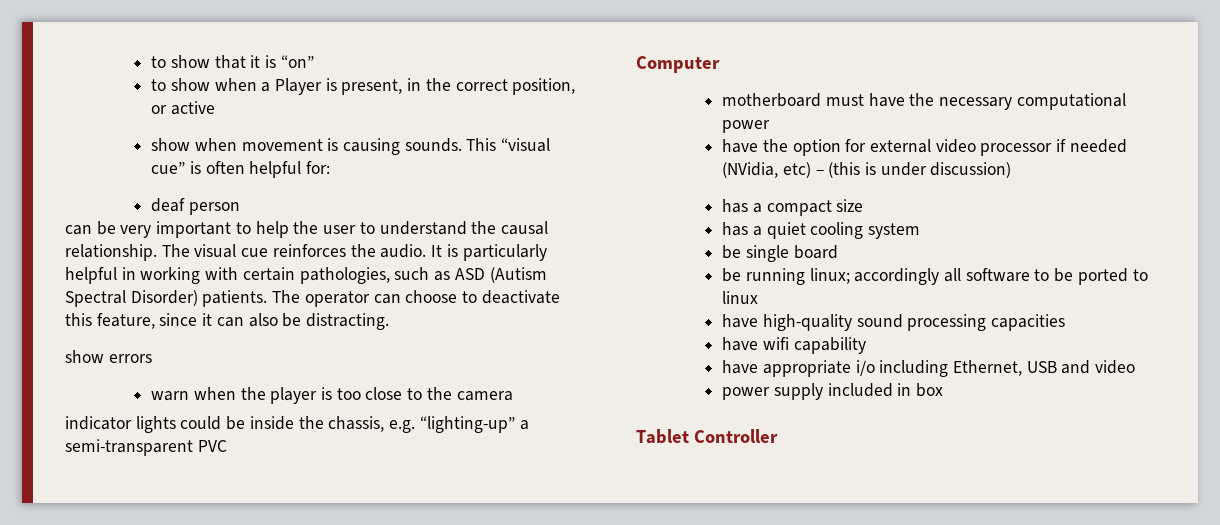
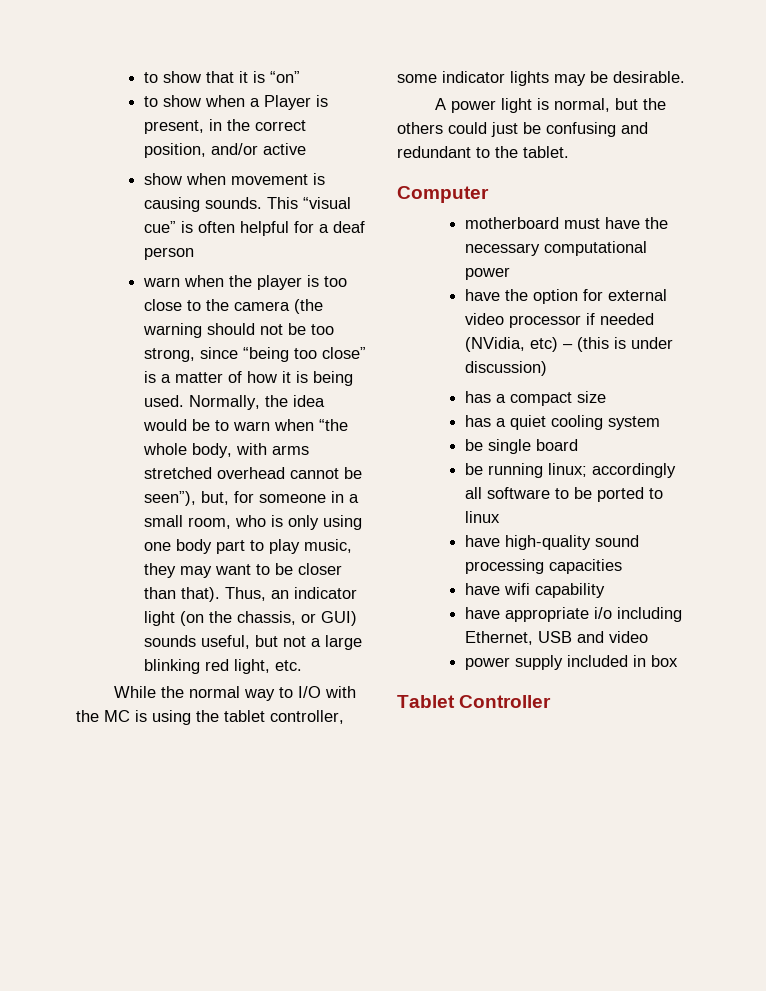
- to show when a Player is present, in the correct position, or active
+ to show when a Player is present, in the correct position, and/or active
- This “visual cue” is often helpful for:
- deaf person
+ This “visual cue” is often helpful for a deaf person
- can be very important to help the user to understand the causal relationship. The visual cue reinforces the audio. It is particularly helpful in working with certain pathologies, such as ASD (Autism Spectral Disorder) patients. The operator can choose to deactivate this feature, since it can also be distracting.
- show errors
- warn when the player is too close to the camera
- indicator lights could be inside the chassis, e.g. “lighting-up” a semi-transparent PVC
+ warn when the player is too close to the camera (the warning should not be too strong, since “being too close” is a matter of how it is being used. Normally, the idea would be to warn when “the whole body, with arms stretched overhead cannot be seen”), but, for someone in a small room, who is only using one body part to play music, they may want to be closer than that). Thus, an indicator light (on the chassis, or GUI) sounds useful, but not a large blinking red light, etc.
+ While the normal way to I/O with the MC is using the tablet controller, some indicator lights may be desirable.
+ A power light is normal, but the others could just be confusing and redundant to the tablet.

